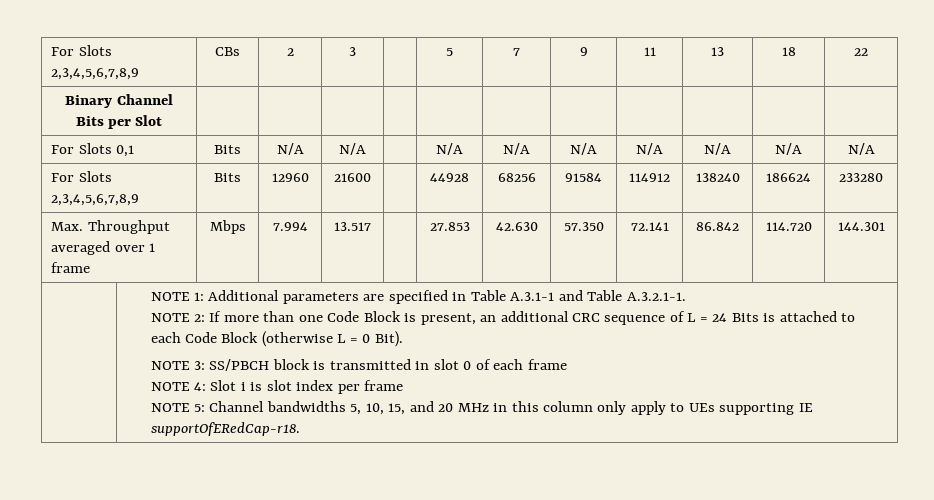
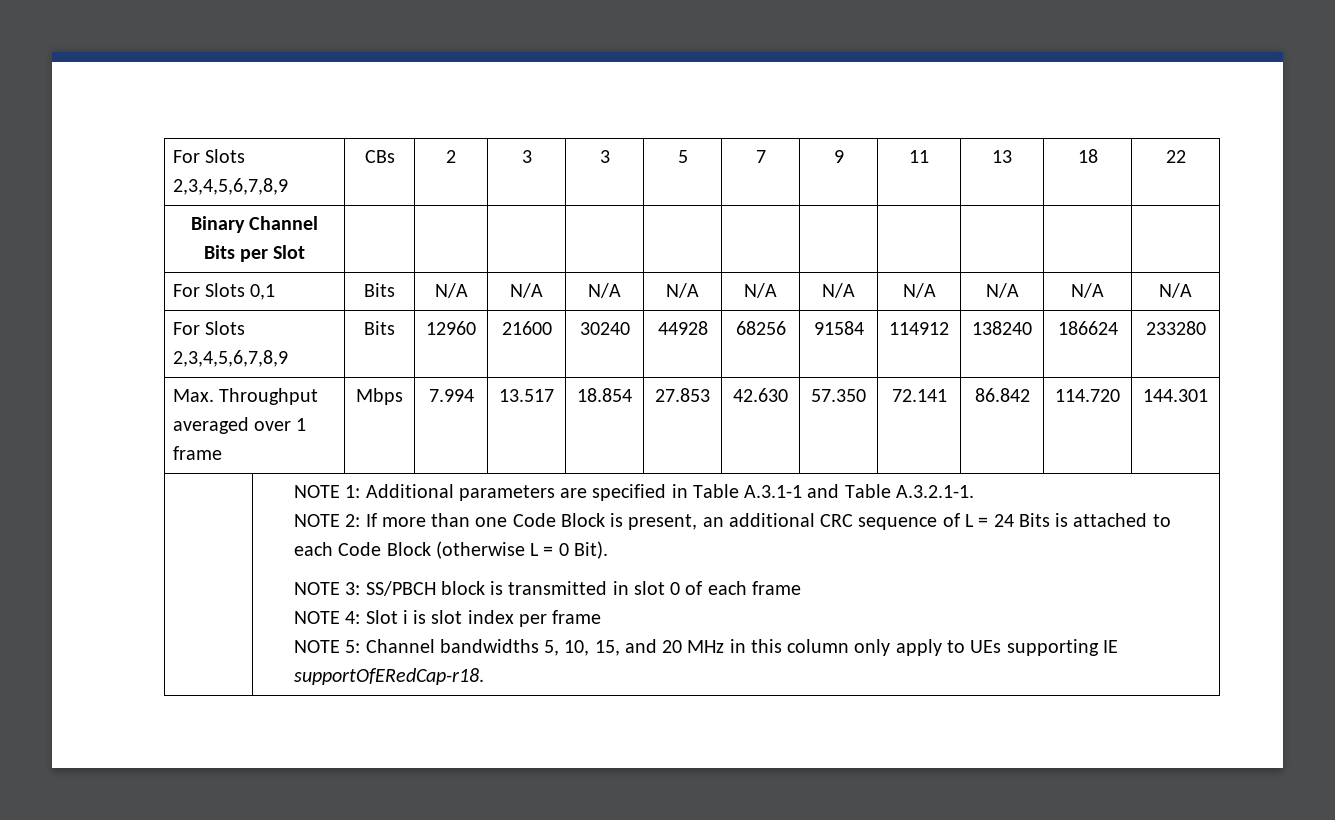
- For Slots 2,3,4,5,6,7,8,9 | CBs | 2 | 3 | | 5 | 7 | 9 | 11 | 13 | 18 | 22
+ For Slots 2,3,4,5,6,7,8,9 | CBs | 2 | 3 | 3 | 5 | 7 | 9 | 11 | 13 | 18 | 22
- For Slots 0,1 | Bits | N/A | N/A | | N/A | N/A | N/A | N/A | N/A | N/A | N/A
+ For Slots 0,1 | Bits | N/A | N/A | N/A | N/A | N/A | N/A | N/A | N/A | N/A | N/A
- For Slots 2,3,4,5,6,7,8,9 | Bits | 12960 | 21600 | | 44928 | 68256 | 91584 | 114912 | 138240 | 186624 | 233280
+ For Slots 2,3,4,5,6,7,8,9 | Bits | 12960 | 21600 | 30240 | 44928 | 68256 | 91584 | 114912 | 138240 | 186624 | 233280
- Max. Throughput averaged over 1 frame | Mbps | 7.994 | 13.517 | | 27.853 | 42.630 | 57.350 | 72.141 | 86.842 | 114.720 | 144.301
+ Max. Throughput averaged over 1 frame | Mbps | 7.994 | 13.517 | 18.854 | 27.853 | 42.630 | 57.350 | 72.141 | 86.842 | 114.720 | 144.301

